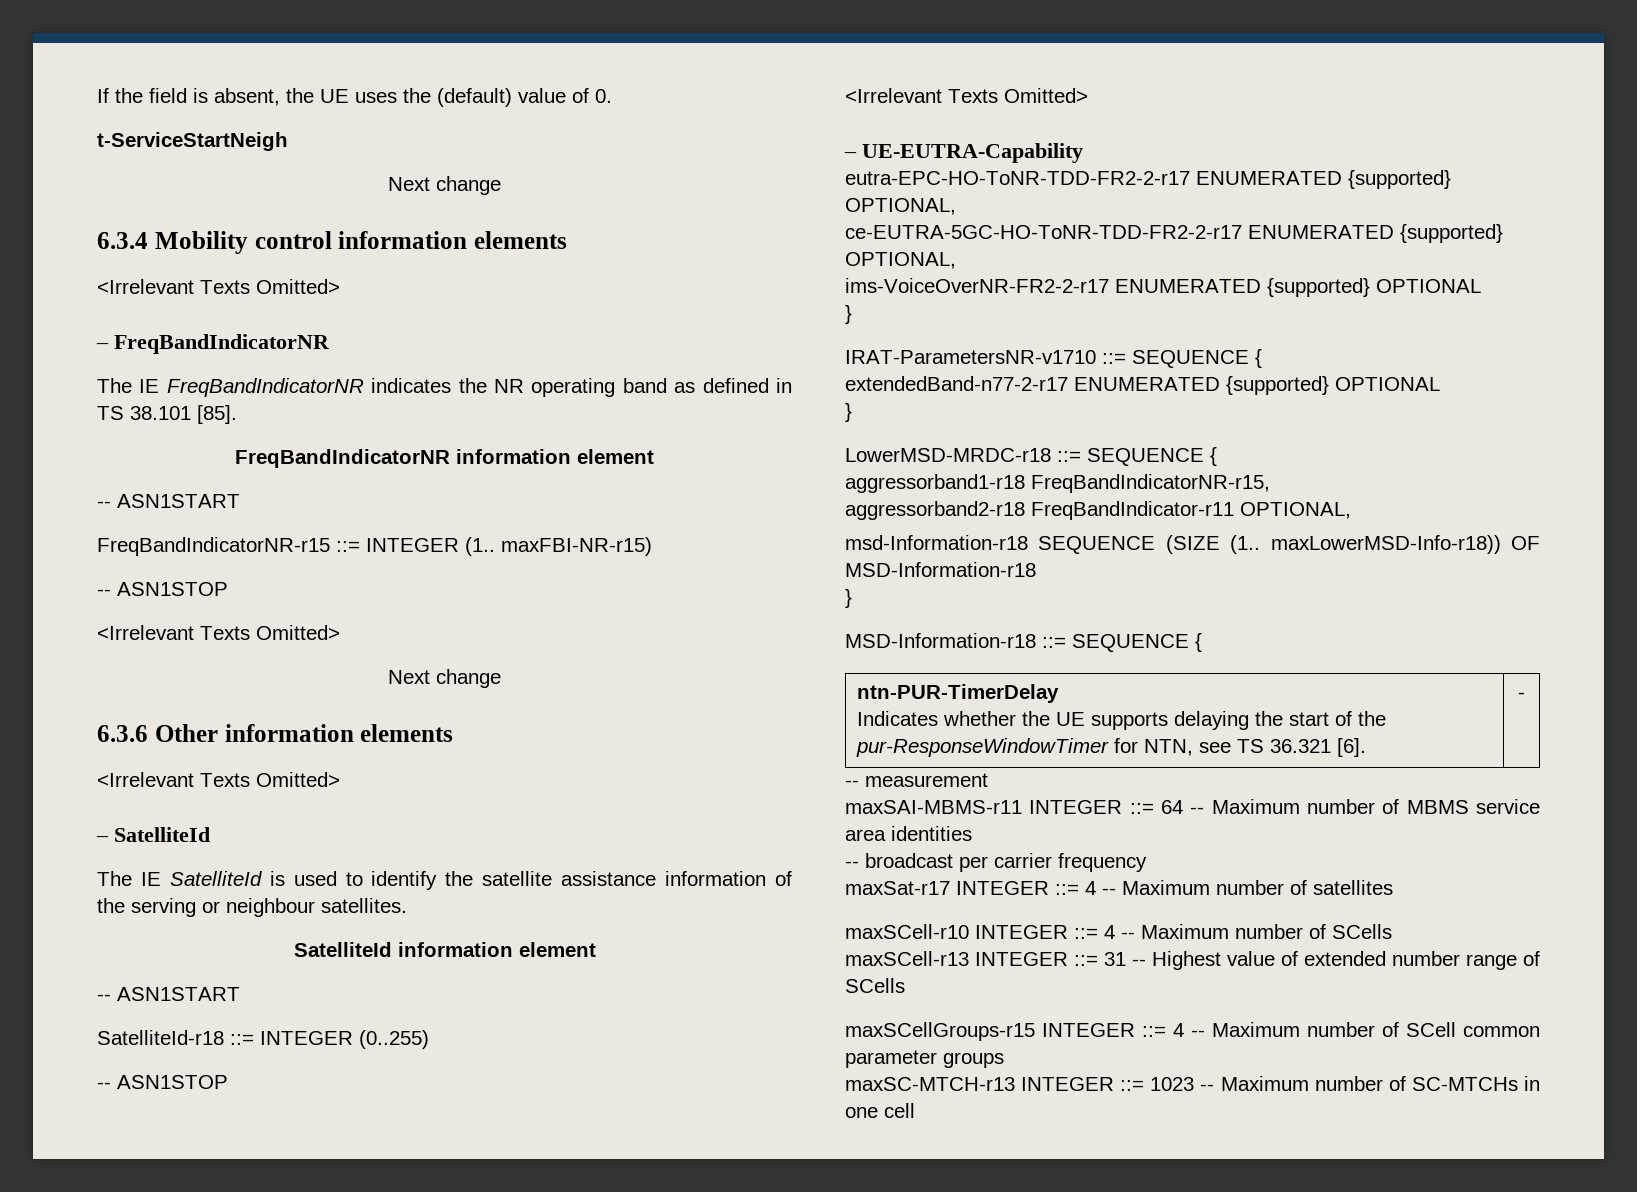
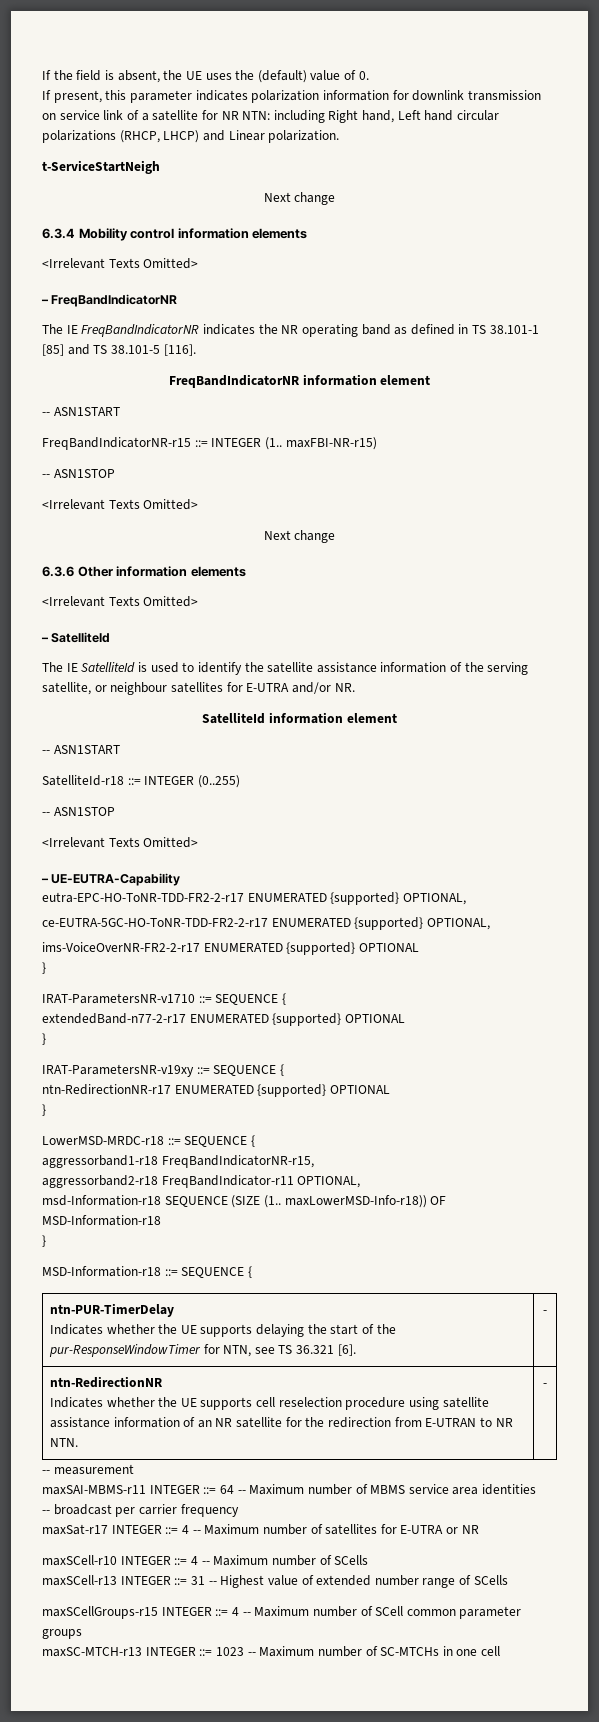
+ If present, this parameter indicates polarization information for downlink transmission on service link of a satellite for NR NTN: including Right hand, Left hand circular polarizations (RHCP, LHCP) and Linear polarization.
- The IE FreqBandIndicatorNR indicates the NR operating band as defined in TS 38.101 [85].
+ The IE FreqBandIndicatorNR indicates the NR operating band as defined in TS 38.101-1 [85] and TS 38.101-5 [116].
- The IE SatelliteId is used to identify the satellite assistance information of the serving or neighbour satellites.
+ The IE SatelliteId is used to identify the satellite assistance information of the serving satellite, or neighbour satellites for E-UTRA and/or NR.
+ IRAT-ParametersNR-v19xy ::= SEQUENCE {
+ ntn-RedirectionNR-r17 ENUMERATED {supported} OPTIONAL
+ }
+ ntn-RedirectionNR
+ Indicates whether the UE supports cell reselection procedure using satellite assistance information of an NR satellite for the redirection from E-UTRAN to NR NTN. | -
- maxSat-r17 INTEGER ::= 4 -- Maximum number of satellites
+ maxSat-r17 INTEGER ::= 4 -- Maximum number of satellites for E-UTRA or NR

